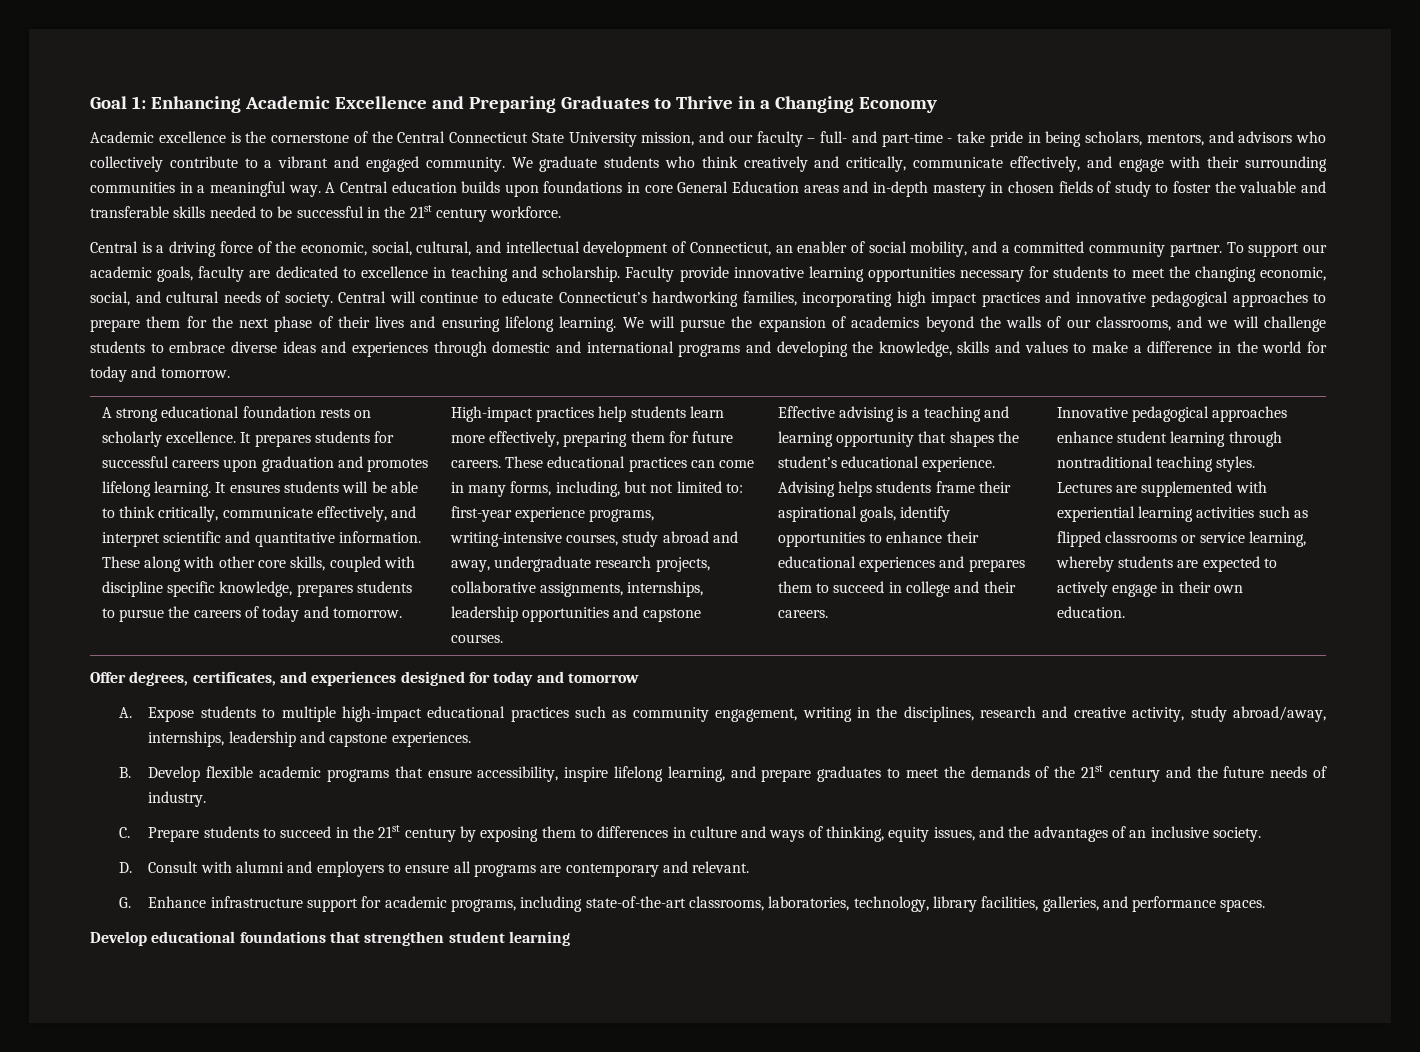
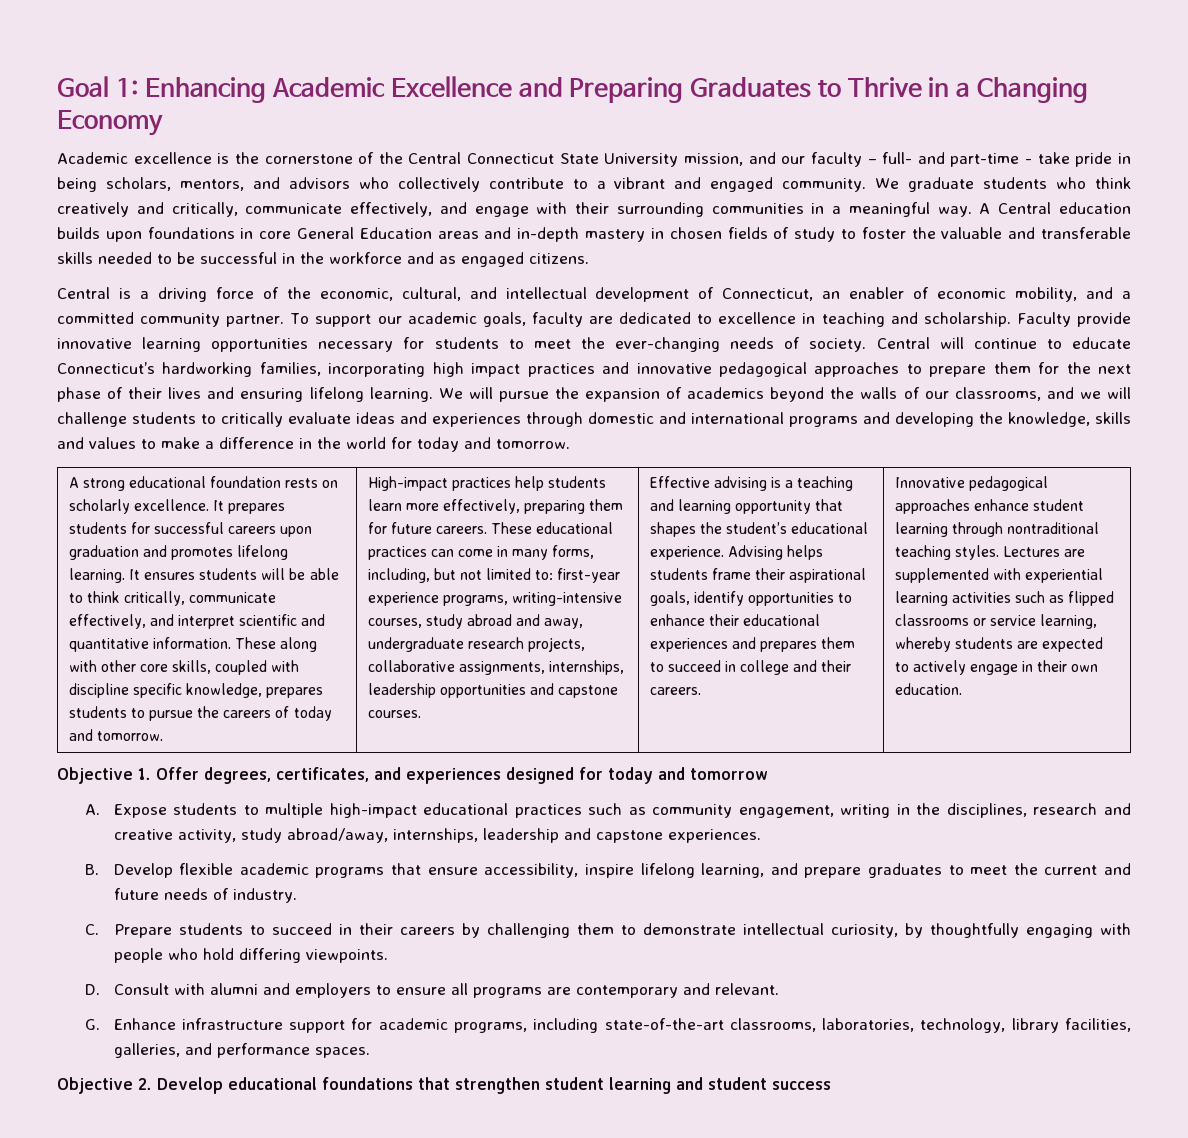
- A Central education builds upon foundations in core General Education areas and in-depth mastery in chosen fields of study to foster the valuable and transferable skills needed to be successful in the 21st century workforce.
+ A Central education builds upon foundations in core General Education areas and in-depth mastery in chosen fields of study to foster the valuable and transferable skills needed to be successful in the workforce and as engaged citizens.
- Central is a driving force of the economic, social, cultural, and intellectual development of Connecticut, an enabler of social mobility, and a committed community partner.
+ Central is a driving force of the economic, cultural, and intellectual development of Connecticut, an enabler of economic mobility, and a committed community partner.
- Faculty provide innovative learning opportunities necessary for students to meet the changing economic, social, and cultural needs of society.
+ Faculty provide innovative learning opportunities necessary for students to meet the ever-changing needs of society.
- We will pursue the expansion of academics beyond the walls of our classrooms, and we will challenge students to embrace diverse ideas and experiences through domestic and international programs and developing the knowledge, skills and values to make a difference in the world for today and tomorrow.
+ We will pursue the expansion of academics beyond the walls of our classrooms, and we will challenge students to critically evaluate ideas and experiences through domestic and international programs and developing the knowledge, skills and values to make a difference in the world for today and tomorrow.
- Offer degrees, certificates, and experiences designed for today and tomorrow
+ Objective 1. Offer degrees, certificates, and experiences designed for today and tomorrow
- B. Develop flexible academic programs that ensure accessibility, inspire lifelong learning, and prepare graduates to meet the demands of the 21st century and the future needs of industry.
+ B. Develop flexible academic programs that ensure accessibility, inspire lifelong learning, and prepare graduates to meet the current and future needs of industry.
- C. Prepare students to succeed in the 21st century by exposing them to differences in culture and ways of thinking, equity issues, and the advantages of an inclusive society.
+ C. Prepare students to succeed in their careers by challenging them to demonstrate intellectual curiosity, by thoughtfully engaging with people who hold differing viewpoints.
- Develop educational foundations that strengthen student learning
+ Objective 2. Develop educational foundations that strengthen student learning and student success

